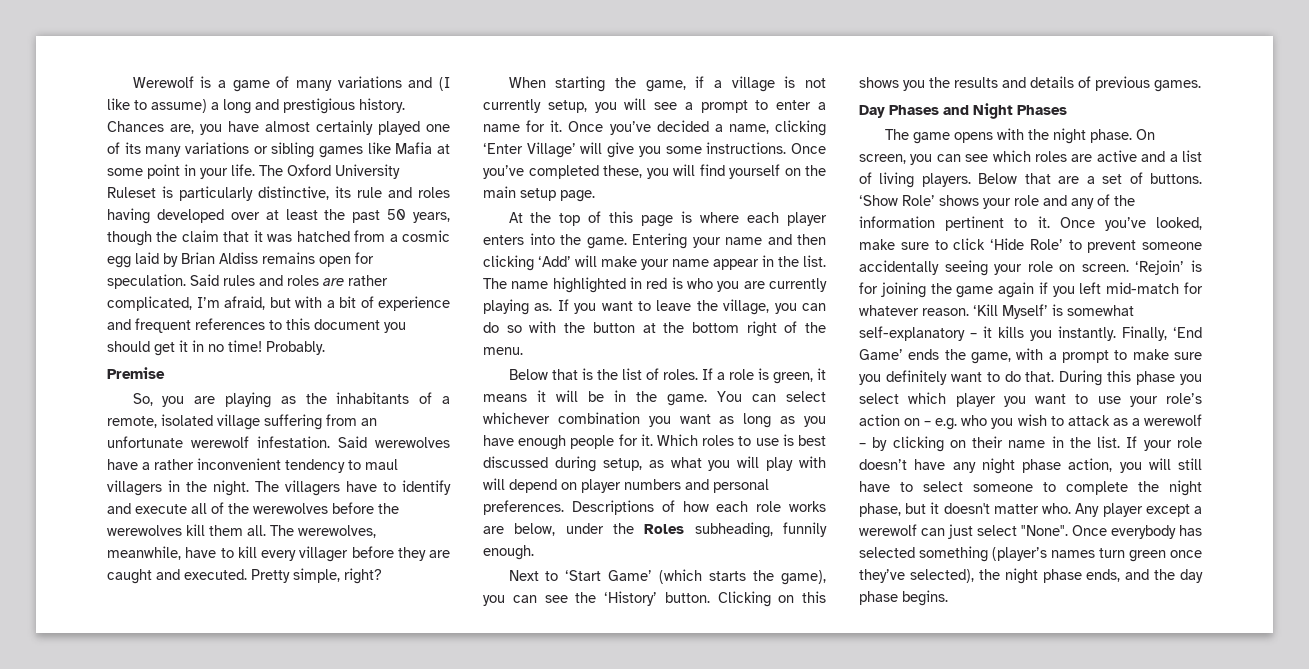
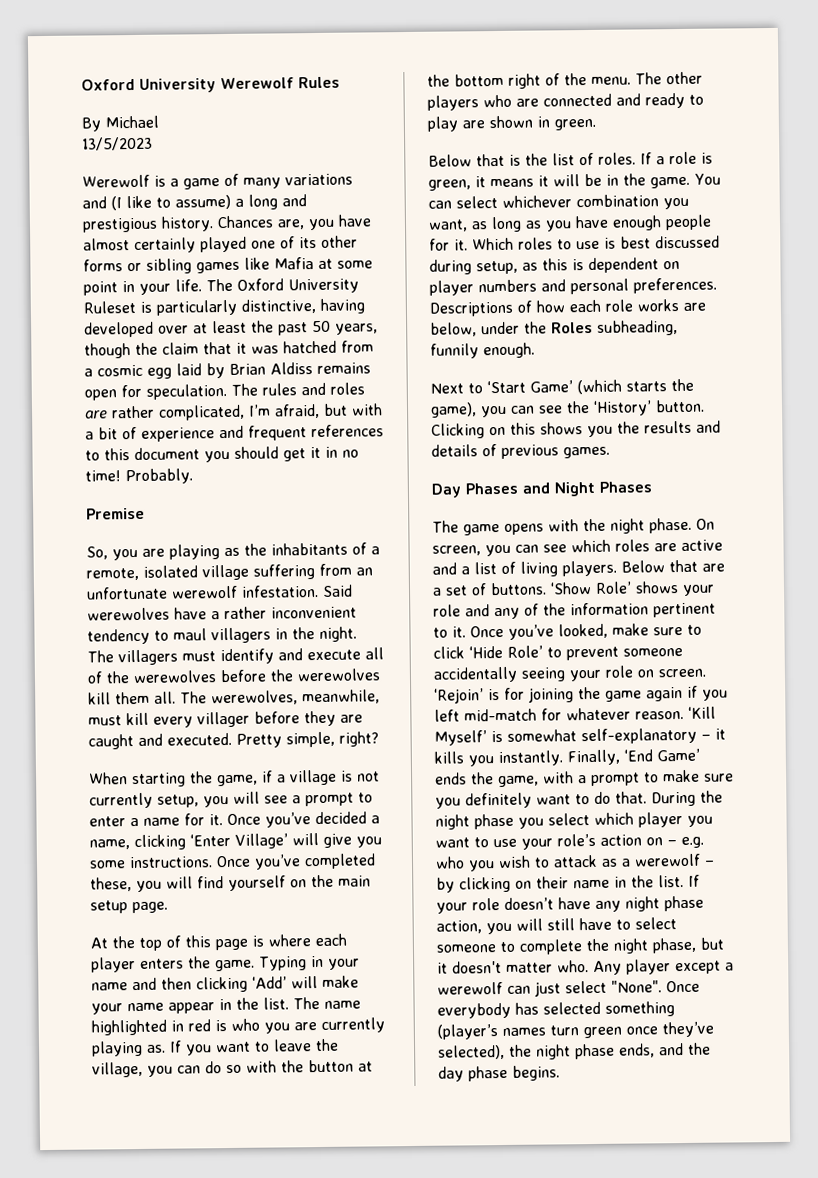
+ Oxford University Werewolf Rules
+ By Michael
+ 13/5/2023
- Chances are, you have almost certainly played one of its many variations or sibling games like Mafia at some point in your life.
+ Chances are, you have almost certainly played one of its other forms or sibling games like Mafia at some point in your life.
- The Oxford University Ruleset is particularly distinctive, its rule and roles having developed over at least the past 50 years, though the claim that it was hatched from a cosmic egg laid by Brian Aldiss remains open for speculation.
+ The Oxford University Ruleset is particularly distinctive, having developed over at least the past 50 years, though the claim that it was hatched from a cosmic egg laid by Brian Aldiss remains open for speculation.
- Said rules and roles are rather complicated, I’m afraid, but with a bit of experience and frequent references to this document you should get it in no time!
+ The rules and roles are rather complicated, I’m afraid, but with a bit of experience and frequent references to this document you should get it in no time!
- The villagers have to identify and execute all of the werewolves before the werewolves kill them all.
+ The villagers must identify and execute all of the werewolves before the werewolves kill them all.
- The werewolves, meanwhile, have to kill every villager before they are caught and executed.
+ The werewolves, meanwhile, must kill every villager before they are caught and executed.
- At the top of this page is where each player enters into the game. Entering your name and then clicking ‘Add’ will make your name appear in the list.
+ At the top of this page is where each player enters the game. Typing in your name and then clicking ‘Add’ will make your name appear in the list.
+ The other players who are connected and ready to play are shown in green.
- You can select whichever combination you want as long as you have enough people for it.
+ You can select whichever combination you want, as long as you have enough people for it.
- Which roles to use is best discussed during setup, as what you will play with will depend on player numbers and personal preferences.
+ Which roles to use is best discussed during setup, as this is dependent on player numbers and personal preferences.
- During this phase you select which player you want to use your role’s action on – e.g. who you wish to attack as a werewolf – by clicking on their name in the list.
+ During the night phase you select which player you want to use your role’s action on – e.g. who you wish to attack as a werewolf – by clicking on their name in the list.

